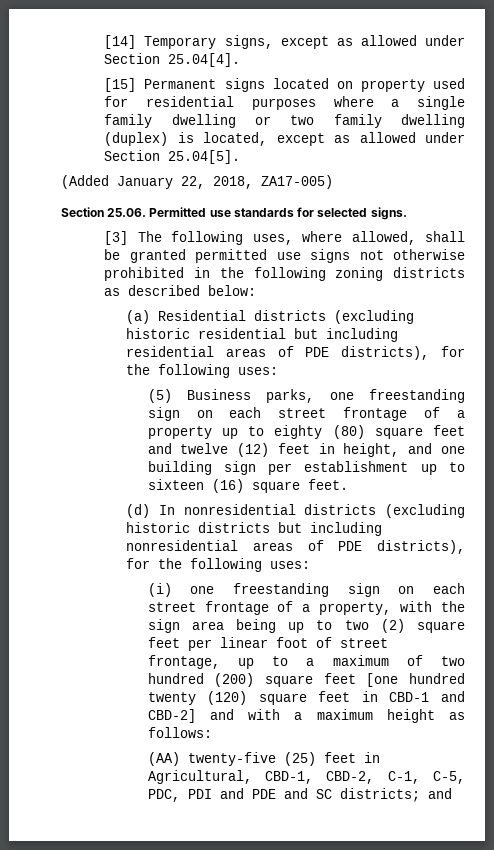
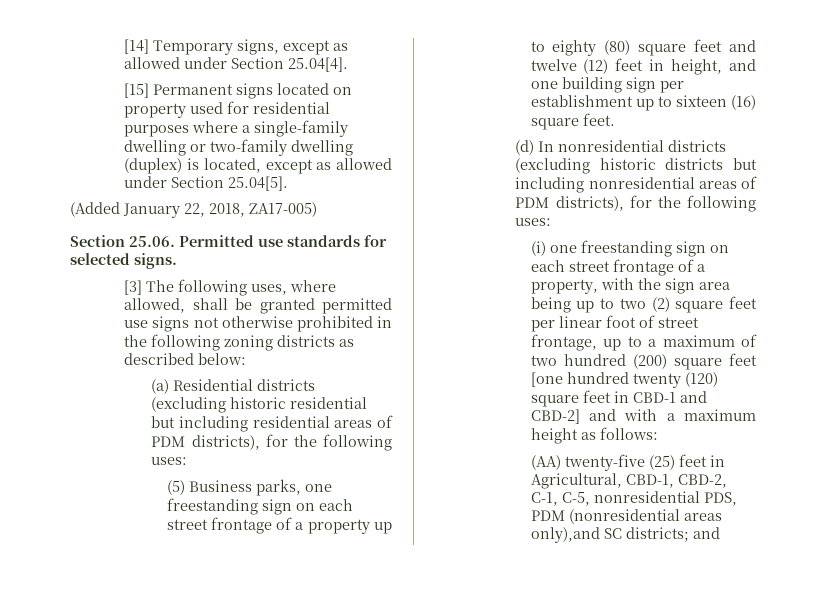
- [15] Permanent signs located on property used for residential purposes where a single family dwelling or two family dwelling (duplex) is located, except as allowed under Section 25.04[5].
+ [15] Permanent signs located on property used for residential purposes where a single-family dwelling or two-family dwelling (duplex) is located, except as allowed under Section 25.04[5].
- (a) Residential districts (excluding historic residential but including residential areas of PDE districts), for the following uses:
+ (a) Residential districts (excluding historic residential but including residential areas of PDM districts), for the following uses:
- (d) In nonresidential districts (excluding historic districts but including nonresidential areas of PDE districts), for the following uses:
+ (d) In nonresidential districts (excluding historic districts but including nonresidential areas of PDM districts), for the following uses:
- (AA) twenty-five (25) feet in Agricultural, CBD-1, CBD-2, C-1, C-5, PDC, PDI and PDE and SC districts; and
+ (AA) twenty-five (25) feet in Agricultural, CBD-1, CBD-2, C-1, C-5, nonresidential PDS, PDM (nonresidential areas only),and SC districts; and

